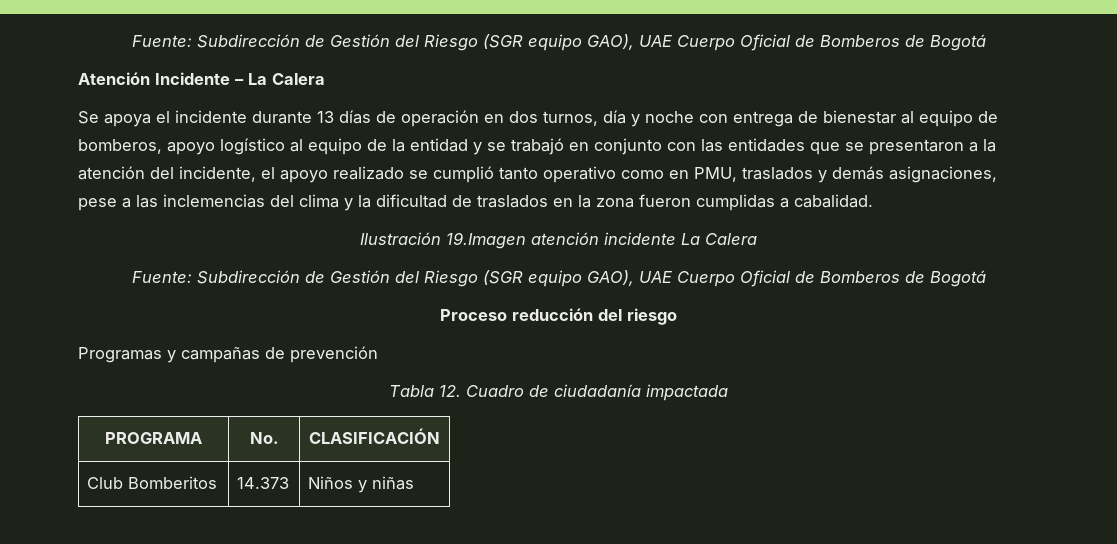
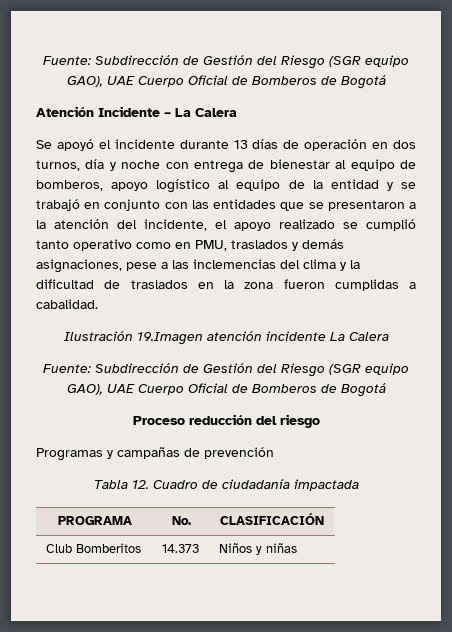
- Se apoya el incidente durante 13 días de operación en dos turnos, día y noche con entrega de bienestar al equipo de bomberos, apoyo logístico al equipo de la entidad y se trabajó en conjunto con las entidades que se presentaron a la atención del incidente, el apoyo realizado se cumplió tanto operativo como en PMU, traslados y demás asignaciones, pese a las inclemencias del clima y la dificultad de traslados en la zona fueron cumplidas a cabalidad.
+ Se apoyó el incidente durante 13 días de operación en dos turnos, día y noche con entrega de bienestar al equipo de bomberos, apoyo logístico al equipo de la entidad y se trabajó en conjunto con las entidades que se presentaron a la atención del incidente, el apoyo realizado se cumplió tanto operativo como en PMU, traslados y demás asignaciones, pese a las inclemencias del clima y la dificultad de traslados en la zona fueron cumplidas a cabalidad.

